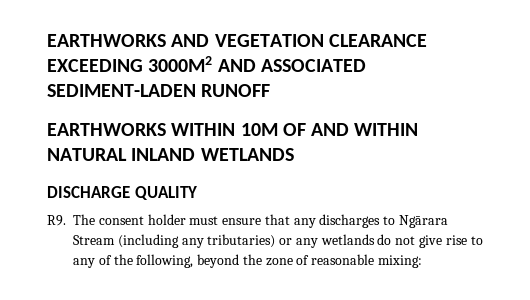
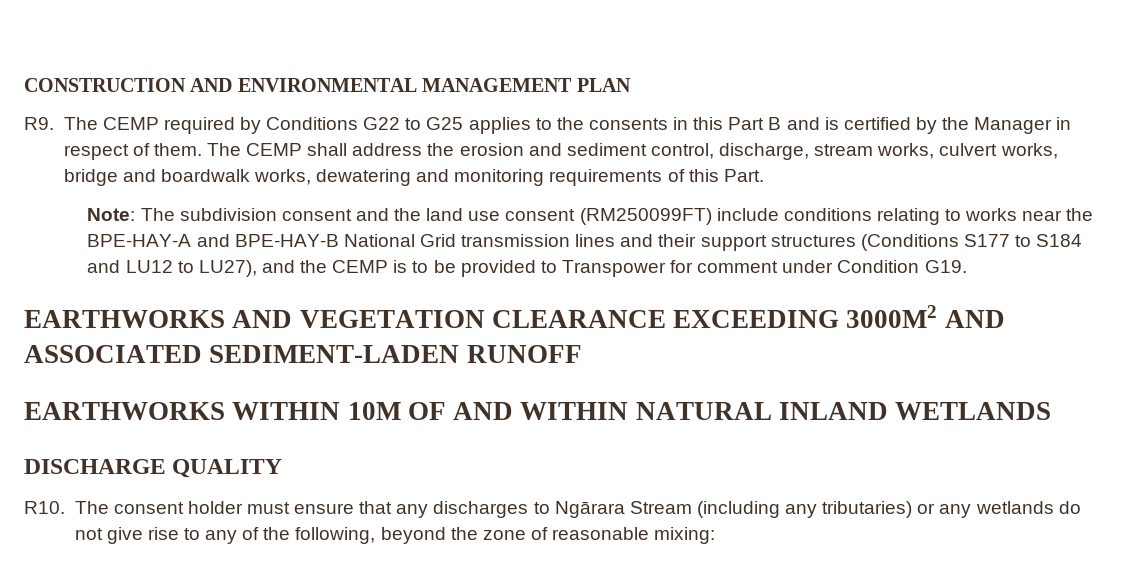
+ CONSTRUCTION AND ENVIRONMENTAL MANAGEMENT PLAN
+ R9. The CEMP required by Conditions G22 to G25 applies to the consents in this Part B and is certified by the Manager in respect of them. The CEMP shall address the erosion and sediment control, discharge, stream works, culvert works, bridge and boardwalk works, dewatering and monitoring requirements of this Part.
+ Note: The subdivision consent and the land use consent (RM250099FT) include conditions relating to works near the BPE-HAY-A and BPE-HAY-B National Grid transmission lines and their support structures (Conditions S177 to S184 and LU12 to LU27), and the CEMP is to be provided to Transpower for comment under Condition G19.
- R9. The consent holder must ensure that any discharges to Ngārara Stream (including any tributaries) or any wetlands do not give rise to any of the following, beyond the zone of reasonable mixing:
+ R10. The consent holder must ensure that any discharges to Ngārara Stream (including any tributaries) or any wetlands do not give rise to any of the following, beyond the zone of reasonable mixing:

